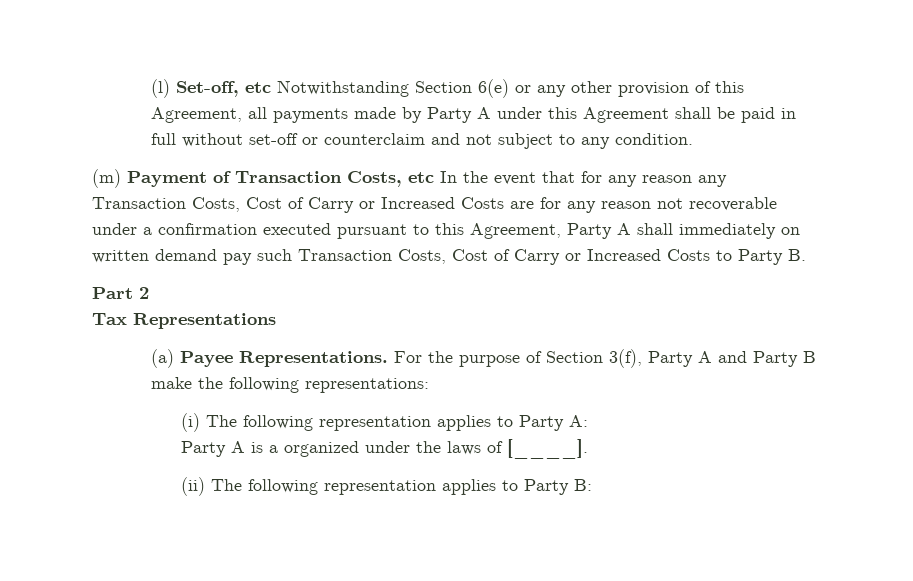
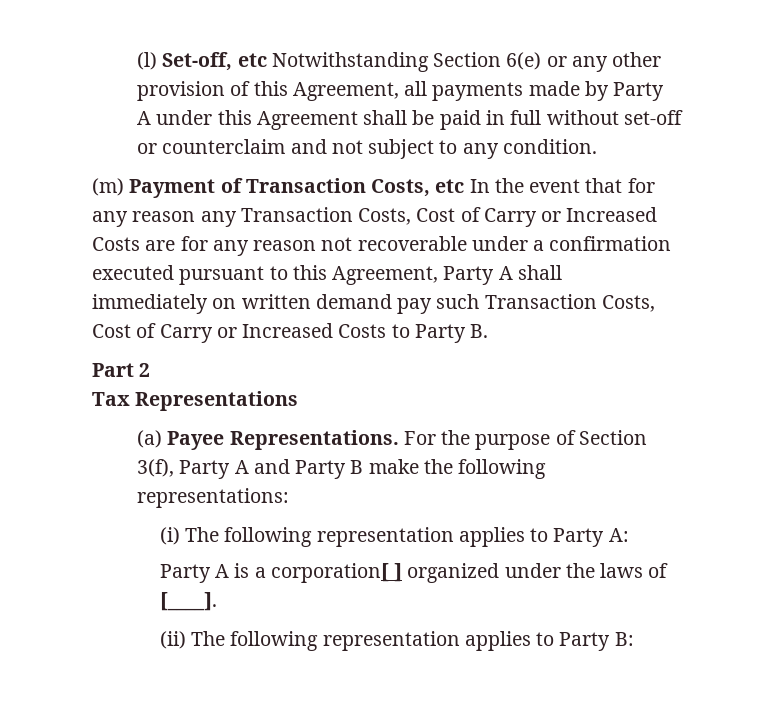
- Party A is a organized under the laws of [____].
+ Party A is a corporation[ ] organized under the laws of [____].

